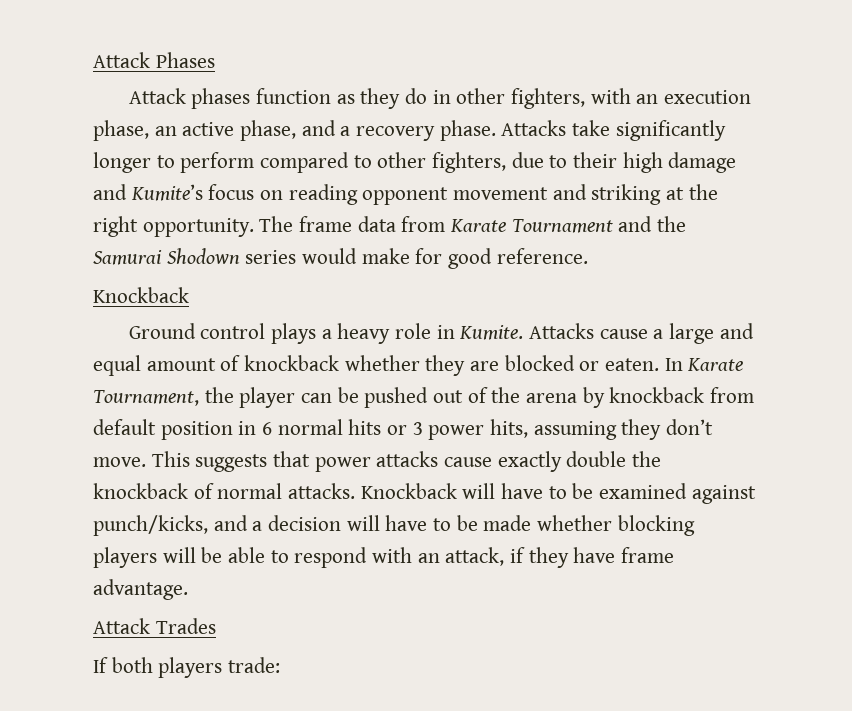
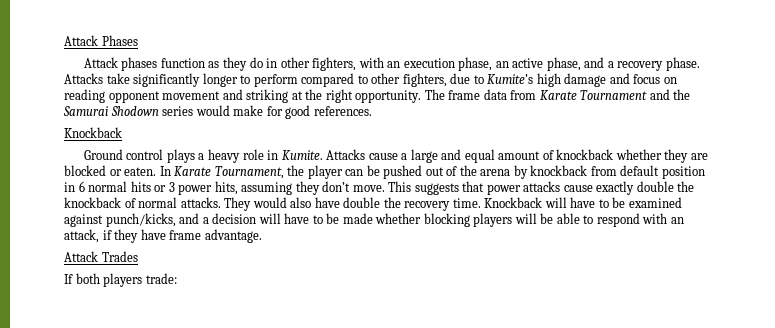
- Attacks take significantly longer to perform compared to other fighters, due to their high damage and Kumite’s focus on reading opponent movement and striking at the right opportunity.
+ Attacks take significantly longer to perform compared to other fighters, due to Kumite’s high damage and focus on reading opponent movement and striking at the right opportunity.
- The frame data from Karate Tournament and the Samurai Shodown series would make for good reference.
+ The frame data from Karate Tournament and the Samurai Shodown series would make for good references.
+ They would also have double the recovery time.

